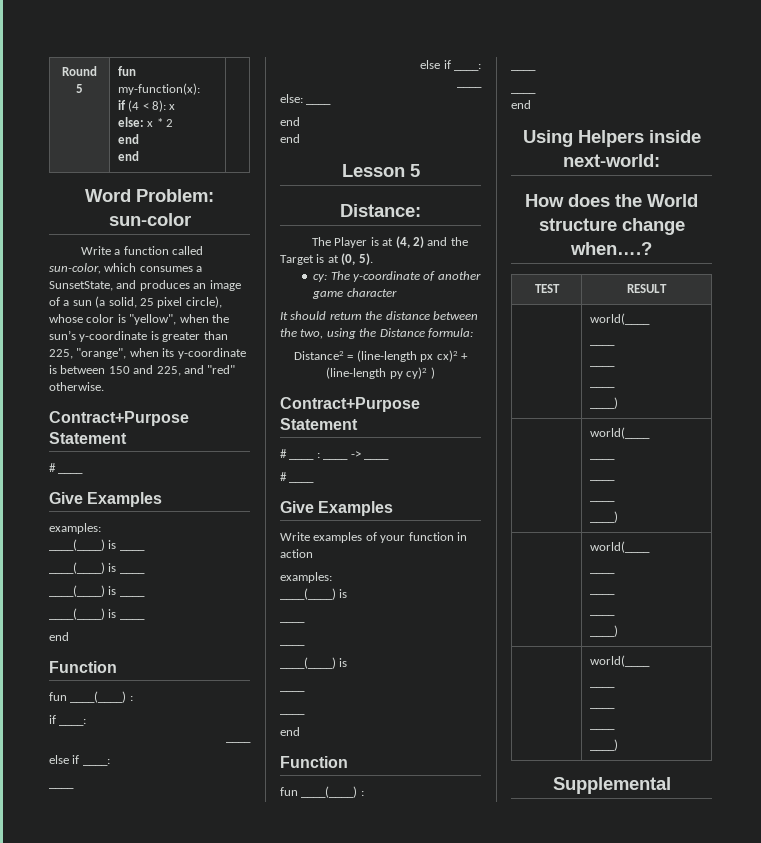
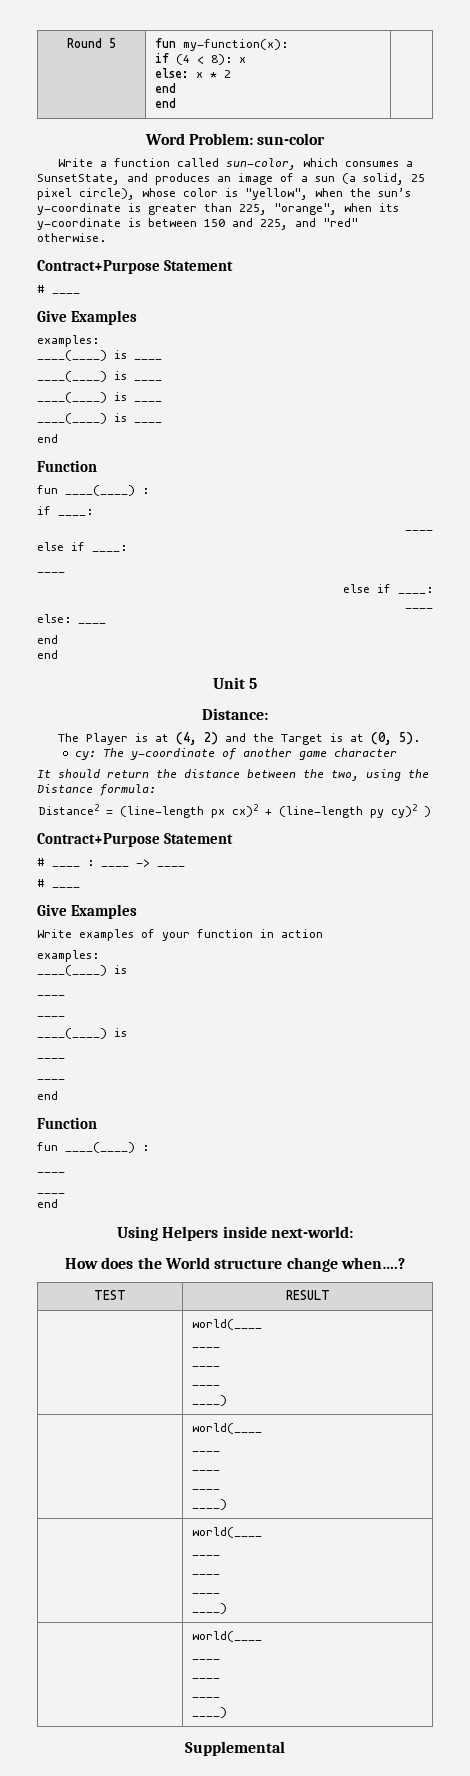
- Lesson 5
+ Unit 5

